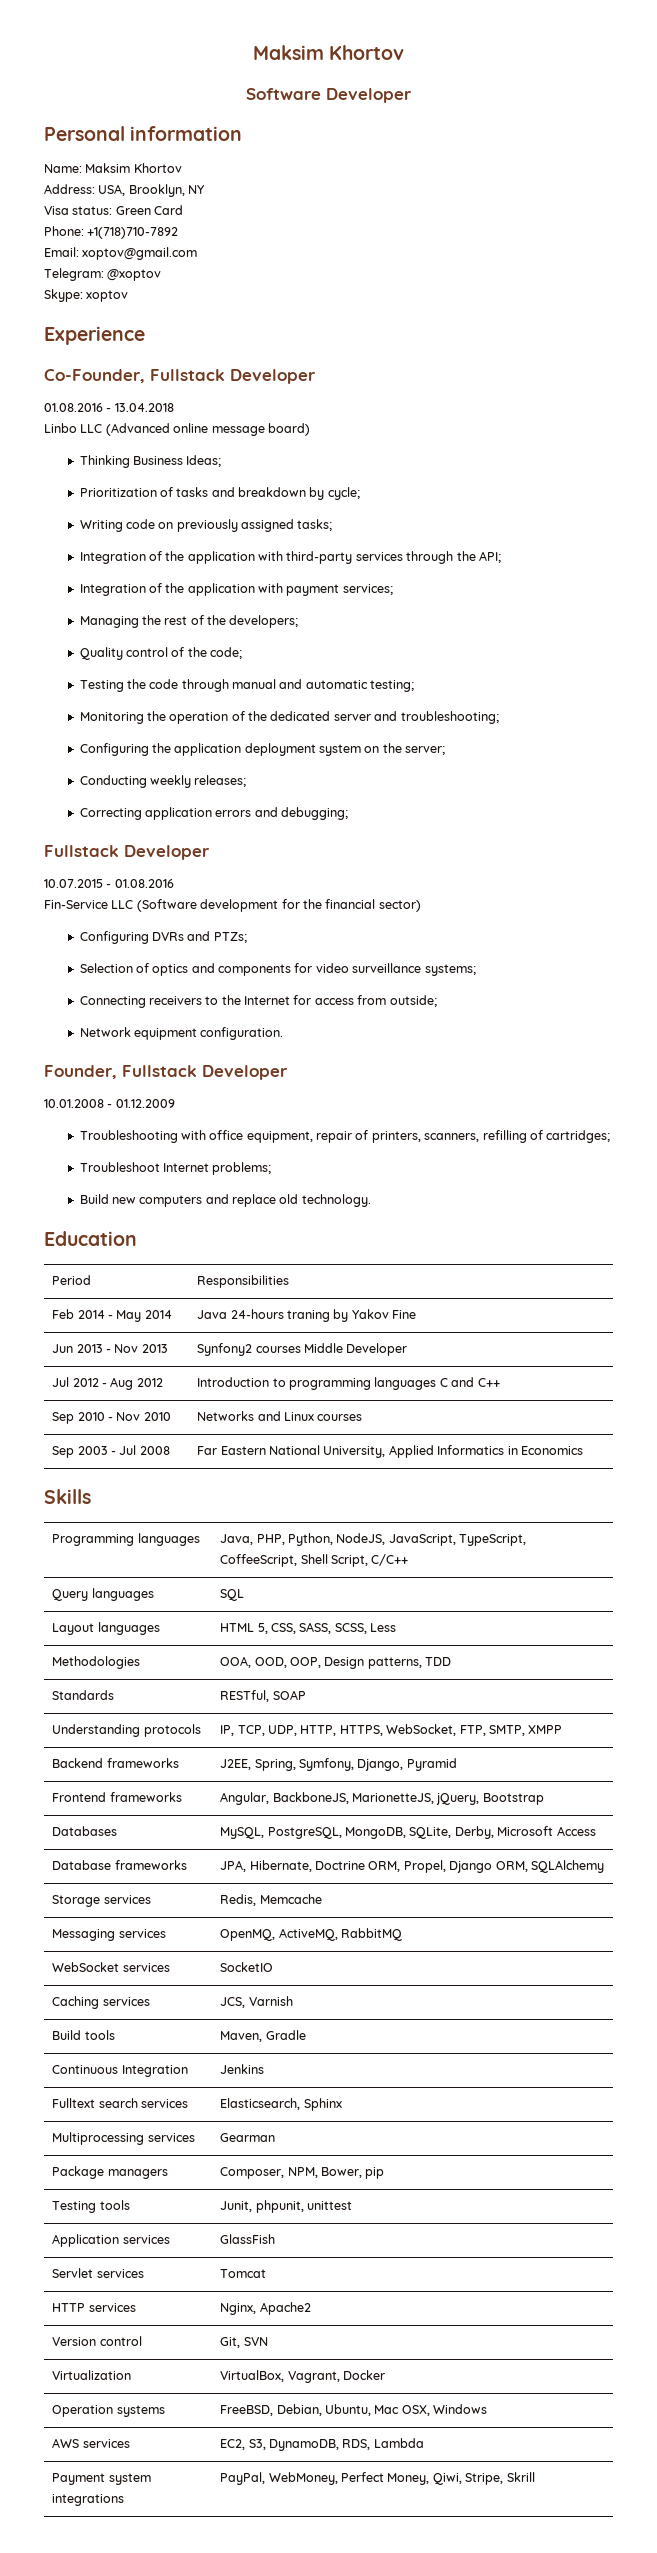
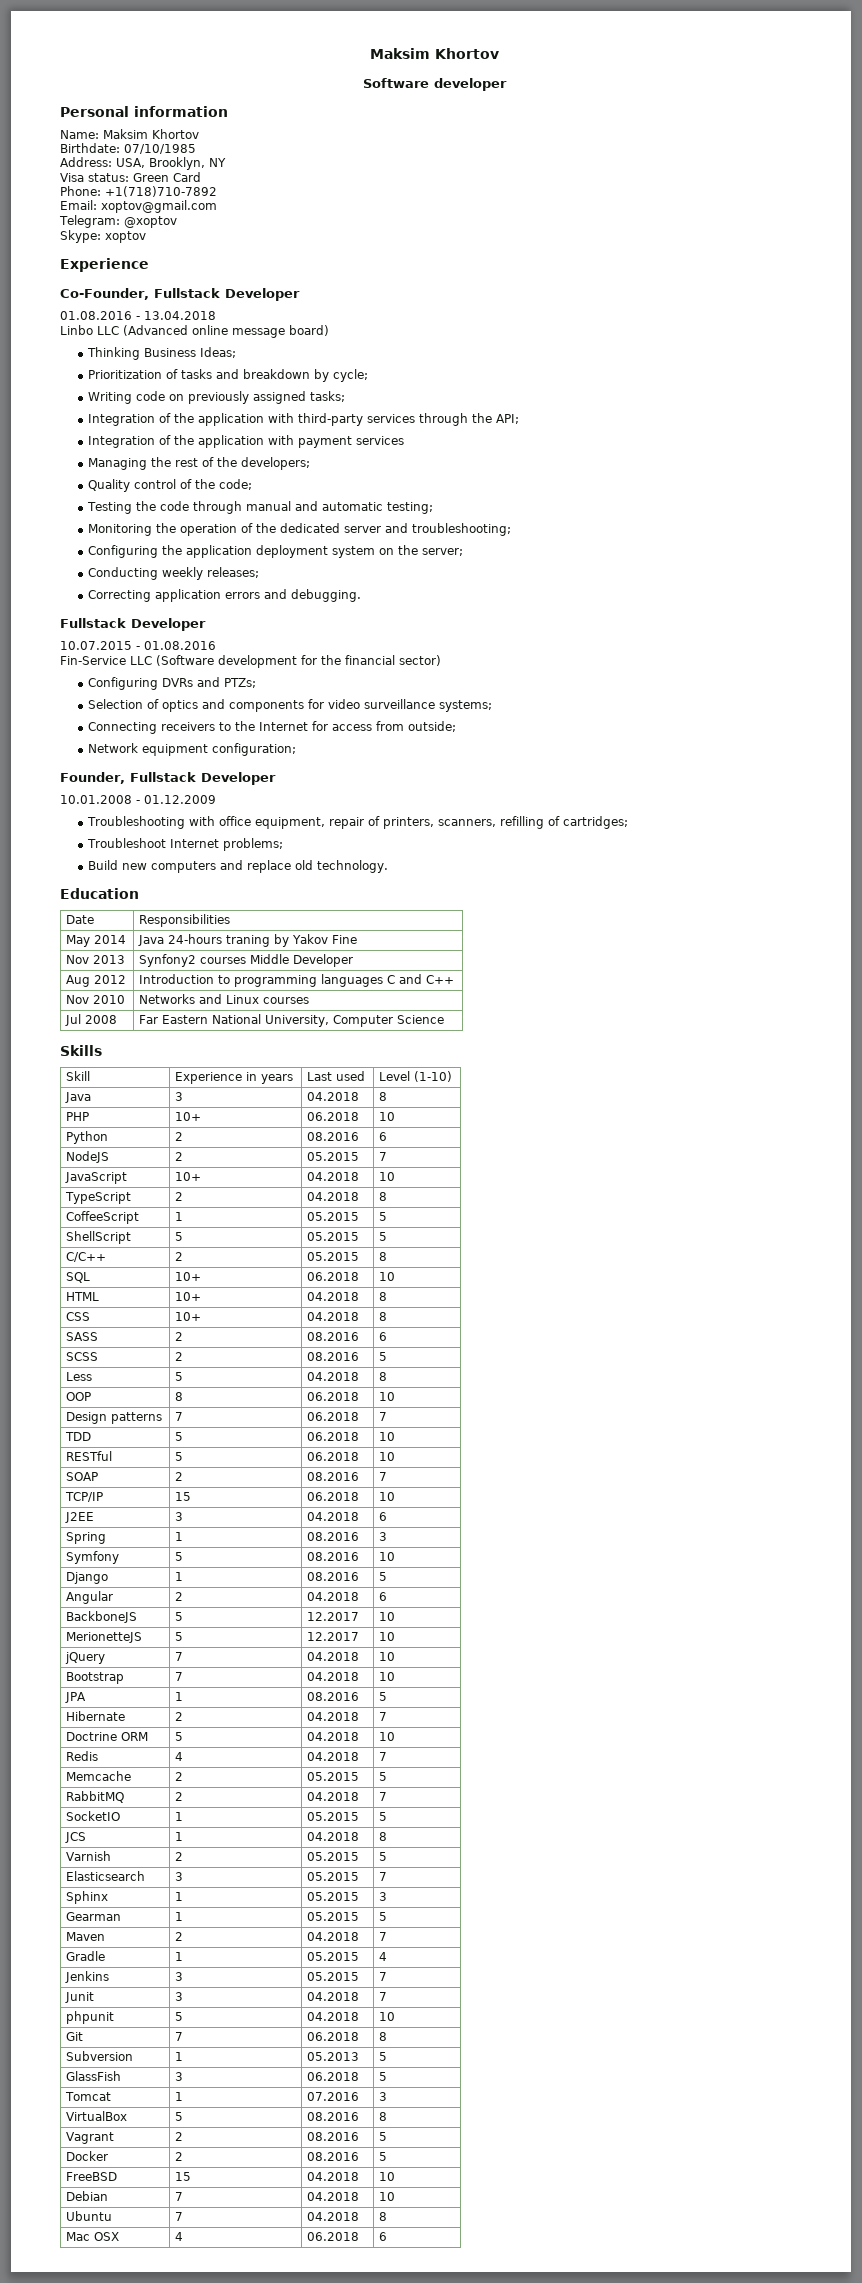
- Software Developer
+ Software developer
+ Birthdate: 07/10/1985
- Integration of the application with payment services;
+ Integration of the application with payment services
- Correcting application errors and debugging;
+ Correcting application errors and debugging.
- Network equipment configuration.
+ Network equipment configuration;
- Period | Responsibilities
+ Date | Responsibilities
- Feb 2014 - May 2014 | Java 24-hours traning by Yakov Fine
+ May 2014 | Java 24-hours traning by Yakov Fine
- Jun 2013 - Nov 2013 | Synfony2 courses Middle Developer
+ Nov 2013 | Synfony2 courses Middle Developer
- Jul 2012 - Aug 2012 | Introduction to programming languages C and C++
+ Aug 2012 | Introduction to programming languages C and C++
- Sep 2010 - Nov 2010 | Networks and Linux courses
+ Nov 2010 | Networks and Linux courses
- Sep 2003 - Jul 2008 | Far Eastern National University, Applied Informatics in Economics
+ Jul 2008 | Far Eastern National University, Computer Science
  Skills
- Programming languages | Java, PHP, Python, NodeJS, JavaScript, TypeScript, CoffeeScript, Shell Script, C/C++
- Query languages | SQL
- Layout languages | HTML 5, CSS, SASS, SCSS, Less
- Methodologies | OOA, OOD, OOP, Design patterns, TDD
- Standards | RESTful, SOAP
- Understanding protocols | IP, TCP, UDP, HTTP, HTTPS, WebSocket, FTP, SMTP, XMPP
- Backend frameworks | J2EE, Spring, Symfony, Django, Pyramid
- Frontend frameworks | Angular, BackboneJS, MarionetteJS, jQuery, Bootstrap
- Databases | MySQL, PostgreSQL, MongoDB, SQLite, Derby, Microsoft Access
- Database frameworks | JPA, Hibernate, Doctrine ORM, Propel, Django ORM, SQLAlchemy
- Storage services | Redis, Memcache
- Messaging services | OpenMQ, ActiveMQ, RabbitMQ
- WebSocket services | SocketIO
- Caching services | JCS, Varnish
- Build tools | Maven, Gradle
- Continuous Integration | Jenkins
- Fulltext search services | Elasticsearch, Sphinx
- Multiprocessing services | Gearman
- Package managers | Composer, NPM, Bower, pip
- Testing tools | Junit, phpunit, unittest
- Application services | GlassFish
- Servlet services | Tomcat
- HTTP services | Nginx, Apache2
- Version control | Git, SVN
- Virtualization | VirtualBox, Vagrant, Docker
- Operation systems | FreeBSD, Debian, Ubuntu, Mac OSX, Windows
- AWS services | EC2, S3, DynamoDB, RDS, Lambda
- Payment system integrations | PayPal, WebMoney, Perfect Money, Qiwi, Stripe, Skrill
+ Skill | Experience in years | Last used | Level (1-10)
+ Java | 3 | 04.2018 | 8
+ PHP | 10+ | 06.2018 | 10
+ Python | 2 | 08.2016 | 6
+ NodeJS | 2 | 05.2015 | 7
+ JavaScript | 10+ | 04.2018 | 10
+ TypeScript | 2 | 04.2018 | 8
+ CoffeeScript | 1 | 05.2015 | 5
+ ShellScript | 5 | 05.2015 | 5
+ C/C++ | 2 | 05.2015 | 8
+ SQL | 10+ | 06.2018 | 10
+ HTML | 10+ | 04.2018 | 8
+ CSS | 10+ | 04.2018 | 8
+ SASS | 2 | 08.2016 | 6
+ SCSS | 2 | 08.2016 | 5
+ Less | 5 | 04.2018 | 8
+ OOP | 8 | 06.2018 | 10
+ Design patterns | 7 | 06.2018 | 7
+ TDD | 5 | 06.2018 | 10
+ RESTful | 5 | 06.2018 | 10
+ SOAP | 2 | 08.2016 | 7
+ TCP/IP | 15 | 06.2018 | 10
+ J2EE | 3 | 04.2018 | 6
+ Spring | 1 | 08.2016 | 3
+ Symfony | 5 | 08.2016 | 10
+ Django | 1 | 08.2016 | 5
+ Angular | 2 | 04.2018 | 6
+ BackboneJS | 5 | 12.2017 | 10
+ MerionetteJS | 5 | 12.2017 | 10
+ jQuery | 7 | 04.2018 | 10
+ Bootstrap | 7 | 04.2018 | 10
+ JPA | 1 | 08.2016 | 5
+ Hibernate | 2 | 04.2018 | 7
+ Doctrine ORM | 5 | 04.2018 | 10
+ Redis | 4 | 04.2018 | 7
+ Memcache | 2 | 05.2015 | 5
+ RabbitMQ | 2 | 04.2018 | 7
+ SocketIO | 1 | 05.2015 | 5
+ JCS | 1 | 04.2018 | 8
+ Varnish | 2 | 05.2015 | 5
+ Elasticsearch | 3 | 05.2015 | 7
+ Sphinx | 1 | 05.2015 | 3
+ Gearman | 1 | 05.2015 | 5
+ Maven | 2 | 04.2018 | 7
+ Gradle | 1 | 05.2015 | 4
+ Jenkins | 3 | 05.2015 | 7
+ Junit | 3 | 04.2018 | 7
+ phpunit | 5 | 04.2018 | 10
+ Git | 7 | 06.2018 | 8
+ Subversion | 1 | 05.2013 | 5
+ GlassFish | 3 | 06.2018 | 5
+ Tomcat | 1 | 07.2016 | 3
+ VirtualBox | 5 | 08.2016 | 8
+ Vagrant | 2 | 08.2016 | 5
+ Docker | 2 | 08.2016 | 5
+ FreeBSD | 15 | 04.2018 | 10
+ Debian | 7 | 04.2018 | 10
+ Ubuntu | 7 | 04.2018 | 8
+ Mac OSX | 4 | 06.2018 | 6

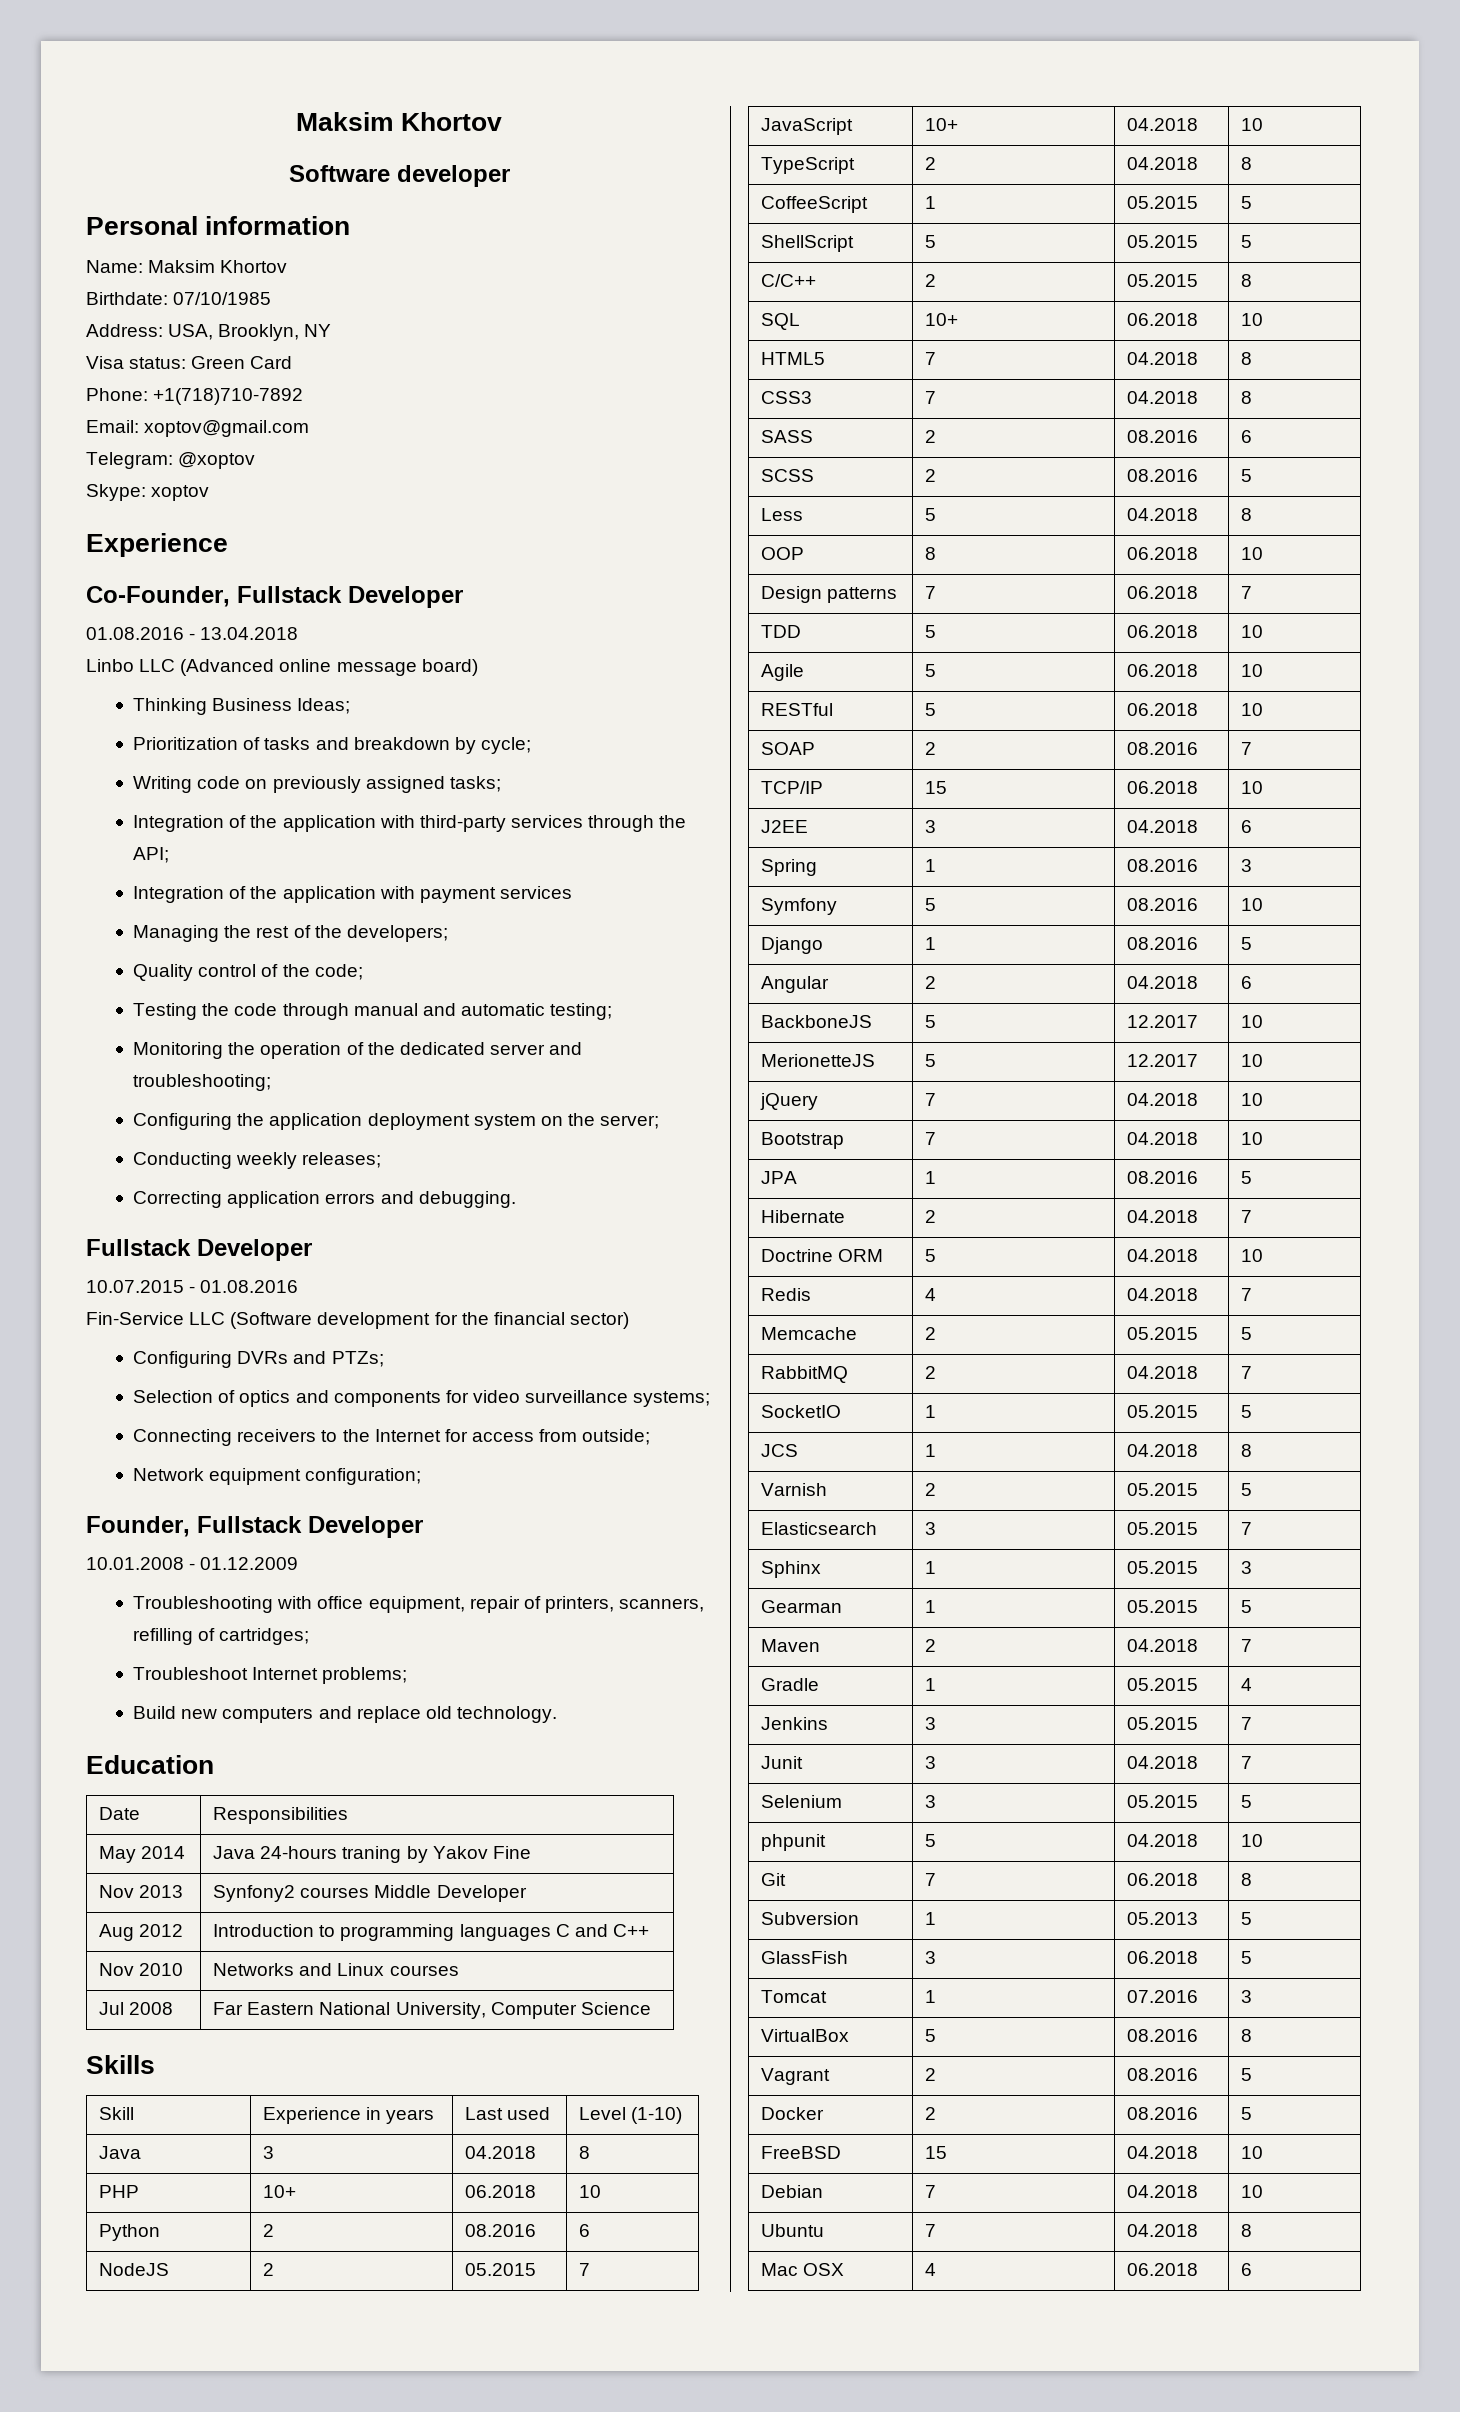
- HTML | 10+ | 04.2018 | 8
- CSS | 10+ | 04.2018 | 8
+ HTML5 | 7 | 04.2018 | 8
+ CSS3 | 7 | 04.2018 | 8
+ Agile | 5 | 06.2018 | 10
+ Selenium | 3 | 05.2015 | 5

